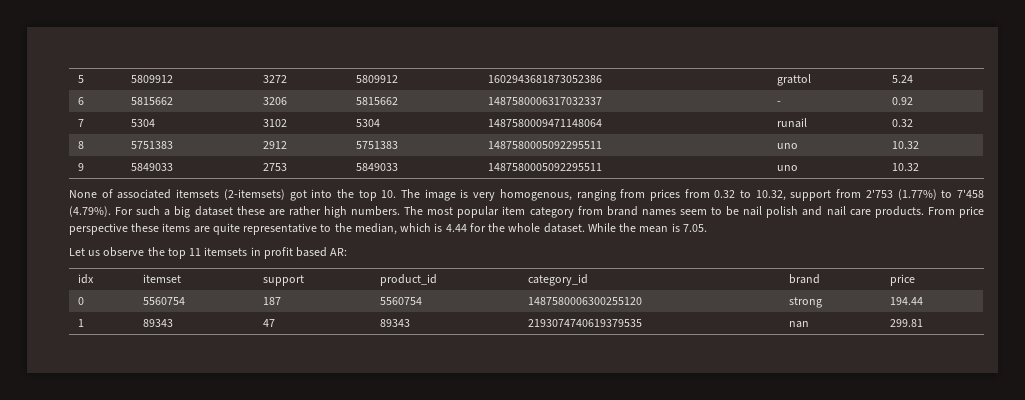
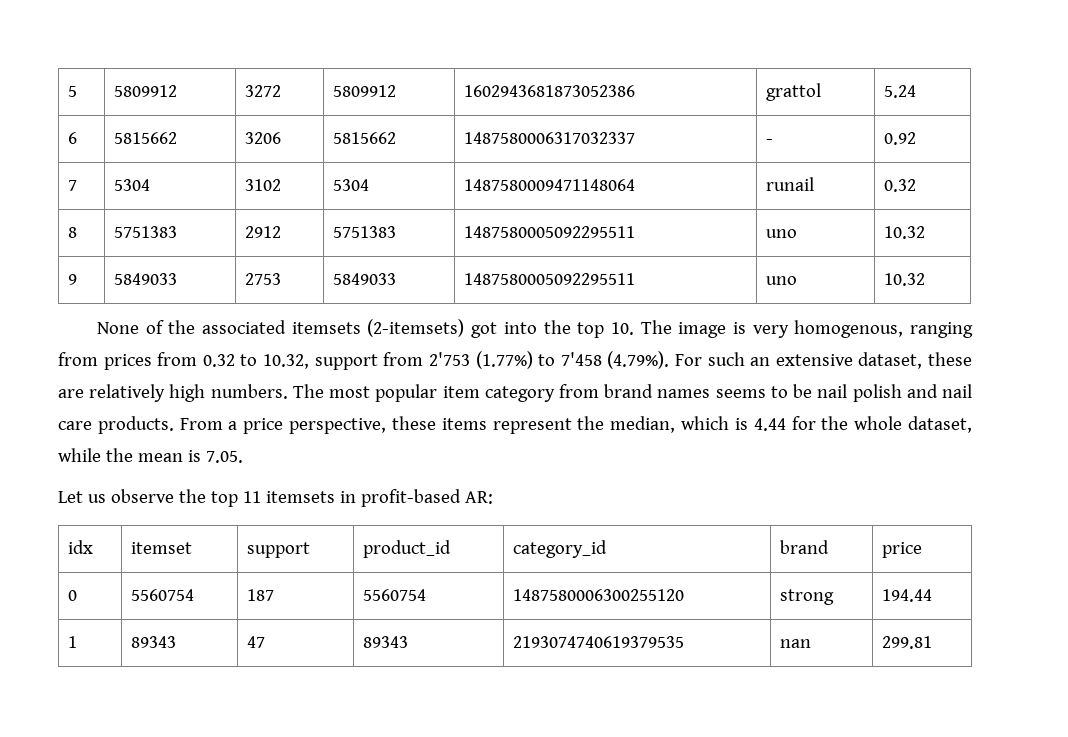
- None of associated itemsets (2-itemsets) got into the top 10. The image is very homogenous, ranging from prices from 0.32 to 10.32, support from 2'753 (1.77%) to 7'458 (4.79%). For such a big dataset these are rather high numbers.
+ None of the associated itemsets (2-itemsets) got into the top 10. The image is very homogenous, ranging from prices from 0.32 to 10.32, support from 2'753 (1.77%) to 7'458 (4.79%). For such an extensive dataset, these are relatively high numbers.
- The most popular item category from brand names seem to be nail polish and nail care products.
+ The most popular item category from brand names seems to be nail polish and nail care products.
- From price perspective these items are quite representative to the median, which is 4.44 for the whole dataset. While the mean is 7.05.
+ From a price perspective, these items represent the median, which is 4.44 for the whole dataset, while the mean is 7.05.
- Let us observe the top 11 itemsets in profit based AR:
+ Let us observe the top 11 itemsets in profit-based AR:

